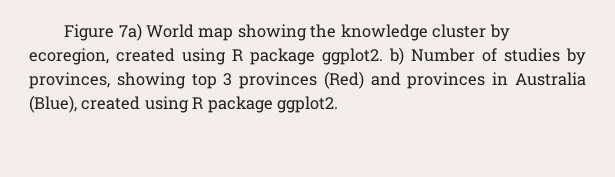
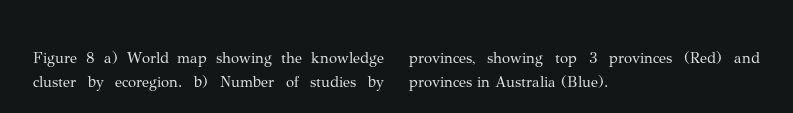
- Figure 7a) World map showing the knowledge cluster by ecoregion, created using R package ggplot2. b) Number of studies by provinces, showing top 3 provinces (Red) and provinces in Australia (Blue), created using R package ggplot2.
+ Figure 8 a) World map showing the knowledge cluster by ecoregion. b) Number of studies by provinces, showing top 3 provinces (Red) and provinces in Australia (Blue).

